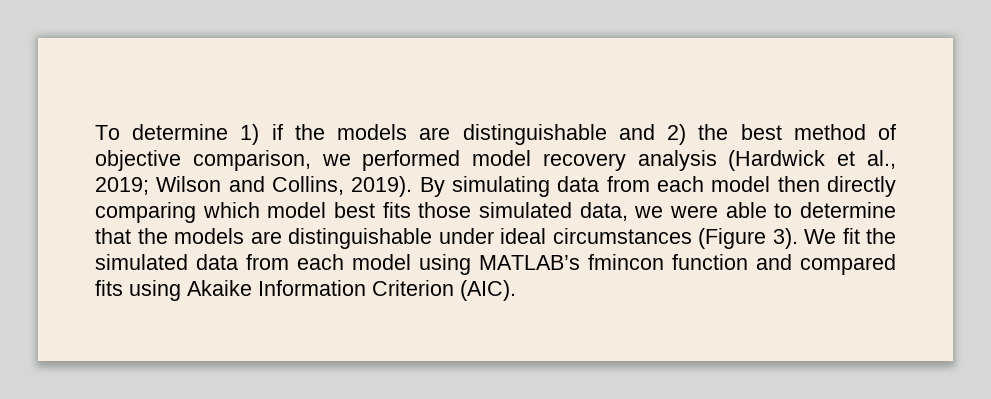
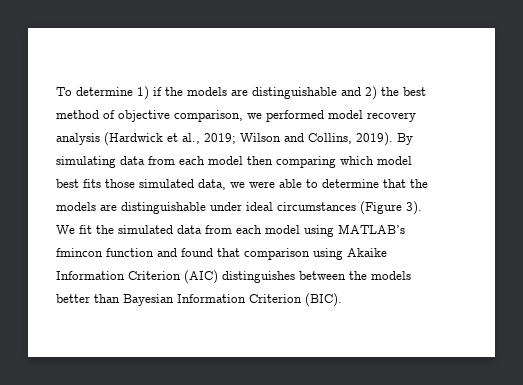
- By simulating data from each model then directly comparing which model best fits those simulated data, we were able to determine that the models are distinguishable under ideal circumstances (Figure 3).
+ By simulating data from each model then comparing which model best fits those simulated data, we were able to determine that the models are distinguishable under ideal circumstances (Figure 3).
- We fit the simulated data from each model using MATLAB’s fmincon function and compared fits using Akaike Information Criterion (AIC).
+ We fit the simulated data from each model using MATLAB’s fmincon function and found that comparison using Akaike Information Criterion (AIC) distinguishes between the models better than Bayesian Information Criterion (BIC).

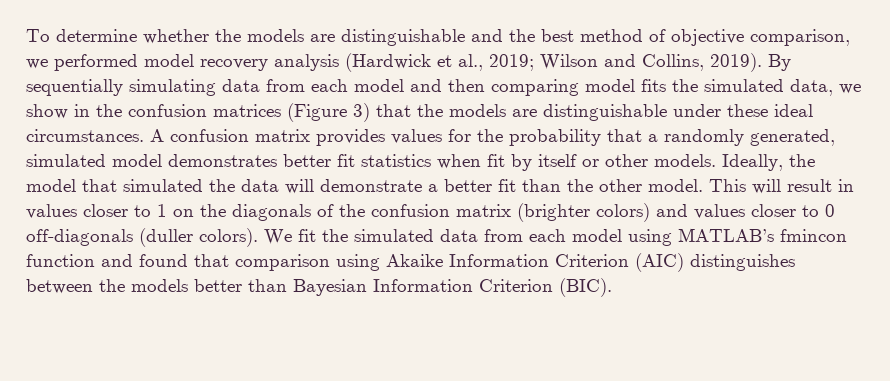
- To determine 1) if the models are distinguishable and 2) the best method of objective comparison, we performed model recovery analysis (Hardwick et al., 2019; Wilson and Collins, 2019).
+ To determine whether the models are distinguishable and the best method of objective comparison, we performed model recovery analysis (Hardwick et al., 2019; Wilson and Collins, 2019).
- By simulating data from each model then comparing which model best fits those simulated data, we were able to determine that the models are distinguishable under ideal circumstances (Figure 3).
+ By sequentially simulating data from each model and then comparing model fits the simulated data, we show in the confusion matrices (Figure 3) that the models are distinguishable under these ideal circumstances. A confusion matrix provides values for the probability that a randomly generated, simulated model demonstrates better fit statistics when fit by itself or other models. Ideally, the model that simulated the data will demonstrate a better fit than the other model. This will result in values closer to 1 on the diagonals of the confusion matrix (brighter colors) and values closer to 0 off-diagonals (duller colors).

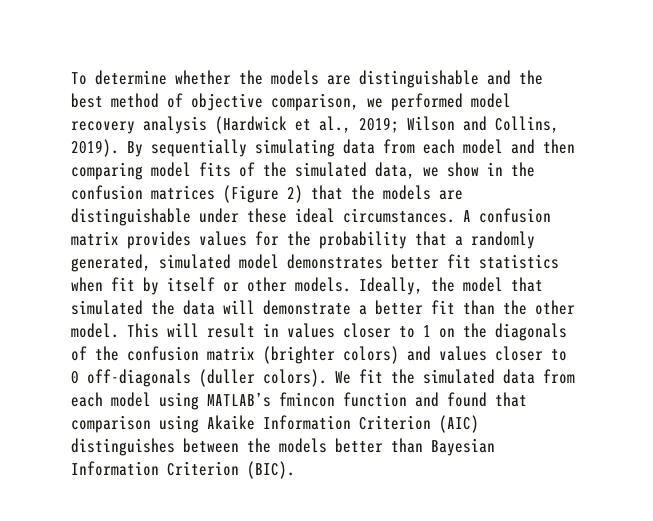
- By sequentially simulating data from each model and then comparing model fits the simulated data, we show in the confusion matrices (Figure 3) that the models are distinguishable under these ideal circumstances.
+ By sequentially simulating data from each model and then comparing model fits of the simulated data, we show in the confusion matrices (Figure 2) that the models are distinguishable under these ideal circumstances.

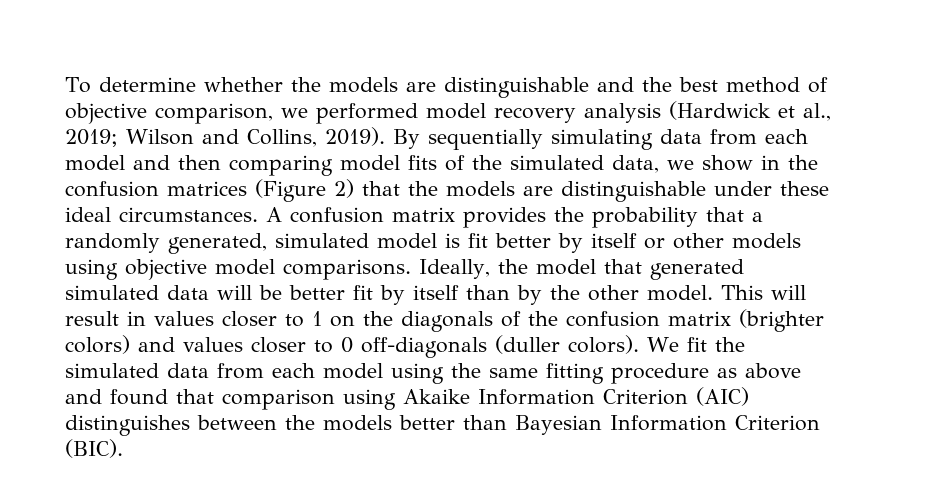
- A confusion matrix provides values for the probability that a randomly generated, simulated model demonstrates better fit statistics when fit by itself or other models. Ideally, the model that simulated the data will demonstrate a better fit than the other model.
+ A confusion matrix provides the probability that a randomly generated, simulated model is fit better by itself or other models using objective model comparisons. Ideally, the model that generated simulated data will be better fit by itself than by the other model.
- We fit the simulated data from each model using MATLAB’s fmincon function and found that comparison using Akaike Information Criterion (AIC) distinguishes between the models better than Bayesian Information Criterion (BIC).
+ We fit the simulated data from each model using the same fitting procedure as above and found that comparison using Akaike Information Criterion (AIC) distinguishes between the models better than Bayesian Information Criterion (BIC).

